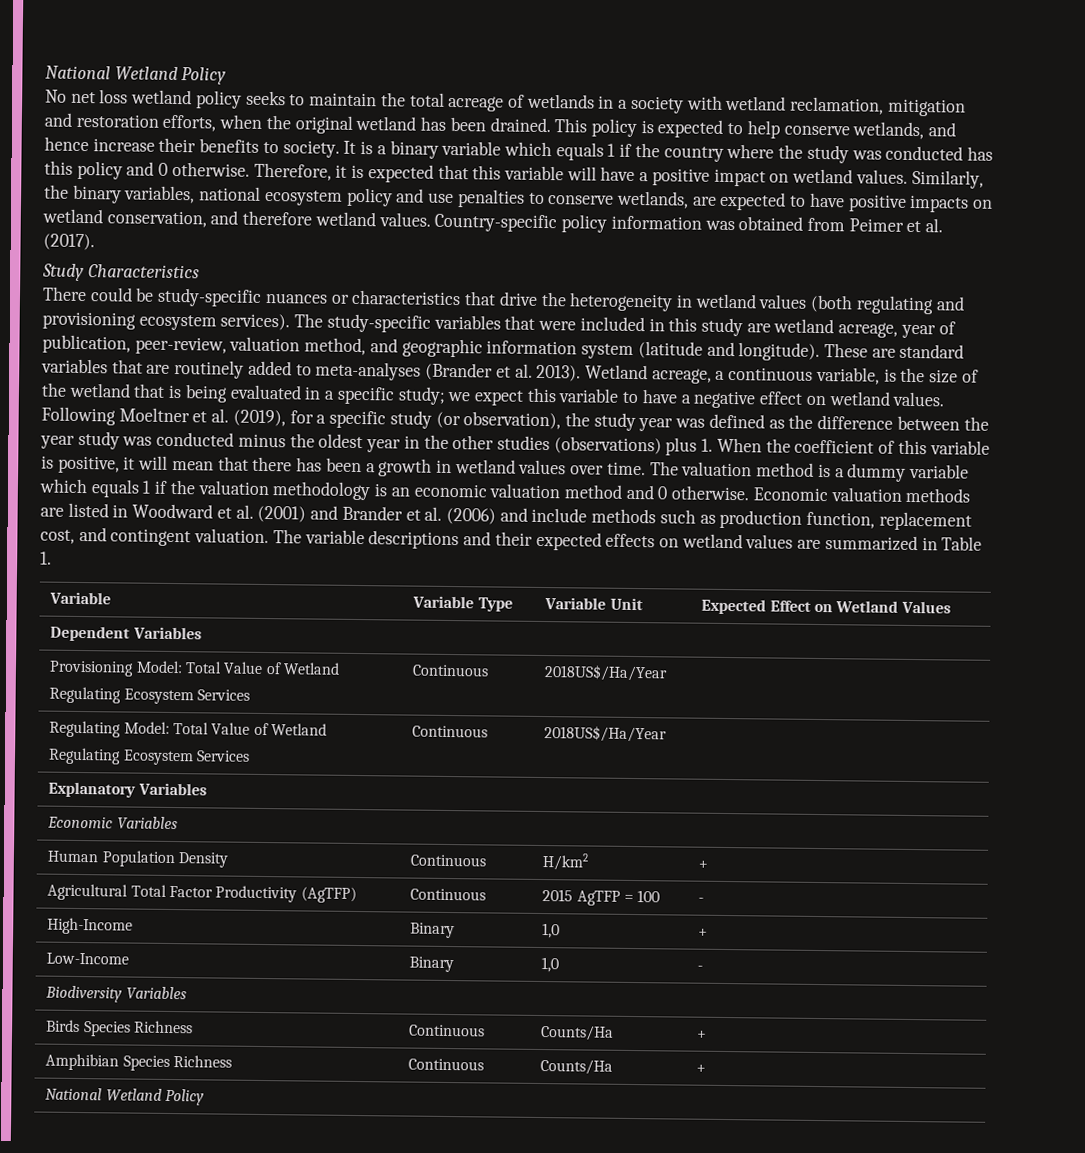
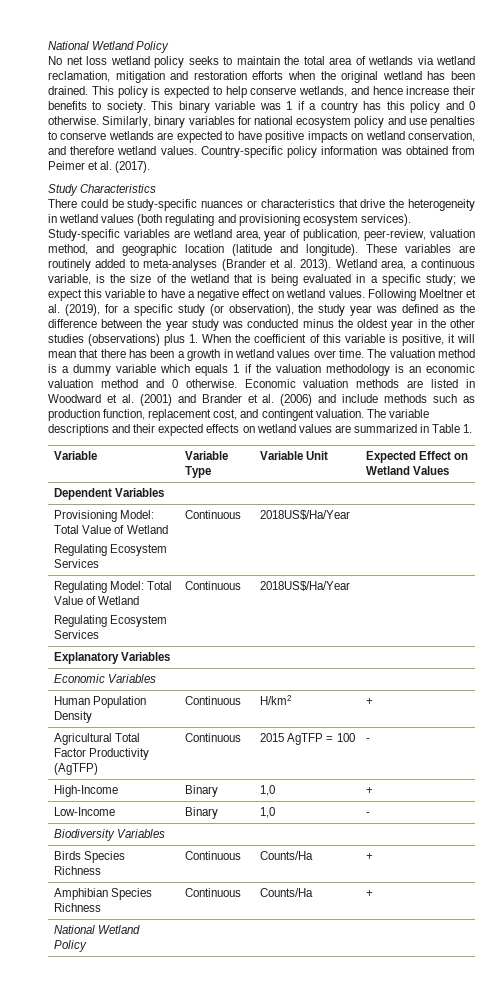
- No net loss wetland policy seeks to maintain the total acreage of wetlands in a society with wetland reclamation, mitigation and restoration efforts, when the original wetland has been drained.
+ No net loss wetland policy seeks to maintain the total area of wetlands via wetland reclamation, mitigation and restoration efforts when the original wetland has been drained.
- It is a binary variable which equals 1 if the country where the study was conducted has this policy and 0 otherwise.
+ This binary variable was 1 if a country has this policy and 0 otherwise.
- Therefore, it is expected that this variable will have a positive impact on wetland values. Similarly, the binary variables, national ecosystem policy and use penalties to conserve wetlands, are expected to have positive impacts on wetland conservation, and therefore wetland values.
+ Similarly, binary variables for national ecosystem policy and use penalties to conserve wetlands are expected to have positive impacts on wetland conservation, and therefore wetland values.
- The study-specific variables that were included in this study are wetland acreage, year of publication, peer-review, valuation method, and geographic information system (latitude and longitude).
+ Study-specific variables are wetland area, year of publication, peer-review, valuation method, and geographic location (latitude and longitude).
- These are standard variables that are routinely added to meta-analyses (Brander et al. 2013).
+ These variables are routinely added to meta-analyses (Brander et al. 2013).
- Wetland acreage, a continuous variable, is the size of the wetland that is being evaluated in a specific study; we expect this variable to have a negative effect on wetland values.
+ Wetland area, a continuous variable, is the size of the wetland that is being evaluated in a specific study; we expect this variable to have a negative effect on wetland values.

